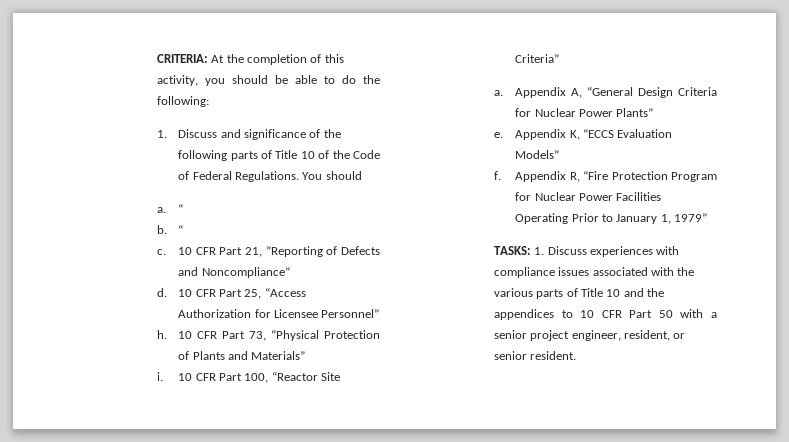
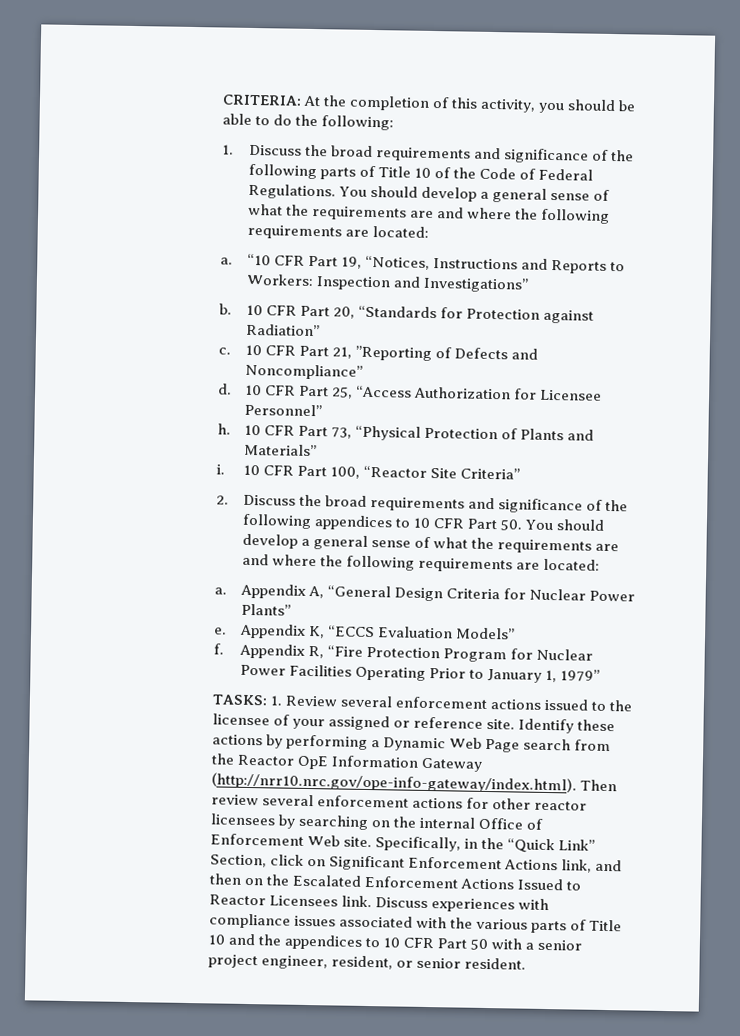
- 1. Discuss and significance of the following parts of Title 10 of the Code of Federal Regulations. You should
- a. “
- b. “
+ 1. Discuss the broad requirements and significance of the following parts of Title 10 of the Code of Federal Regulations. You should develop a general sense of what the requirements are and where the following requirements are located:
+ a. “10 CFR Part 19, “Notices, Instructions and Reports to Workers: Inspection and Investigations”
+ b. 10 CFR Part 20, “Standards for Protection against Radiation”
+ 2. Discuss the broad requirements and significance of the following appendices to 10 CFR Part 50. You should develop a general sense of what the requirements are and where the following requirements are located:
- TASKS: 1. Discuss experiences with compliance issues associated with the various parts of Title 10 and the appendices to 10 CFR Part 50 with a senior project engineer, resident, or senior resident.
+ TASKS: 1. Review several enforcement actions issued to the licensee of your assigned or reference site. Identify these actions by performing a Dynamic Web Page search from the Reactor OpE Information Gateway (http://nrr10.nrc.gov/ope-info-gateway/index.html). Then review several enforcement actions for other reactor licensees by searching on the internal Office of Enforcement Web site. Specifically, in the “Quick Link” Section, click on Significant Enforcement Actions link, and then on the Escalated Enforcement Actions Issued to Reactor Licensees link. Discuss experiences with compliance issues associated with the various parts of Title 10 and the appendices to 10 CFR Part 50 with a senior project engineer, resident, or senior resident.

